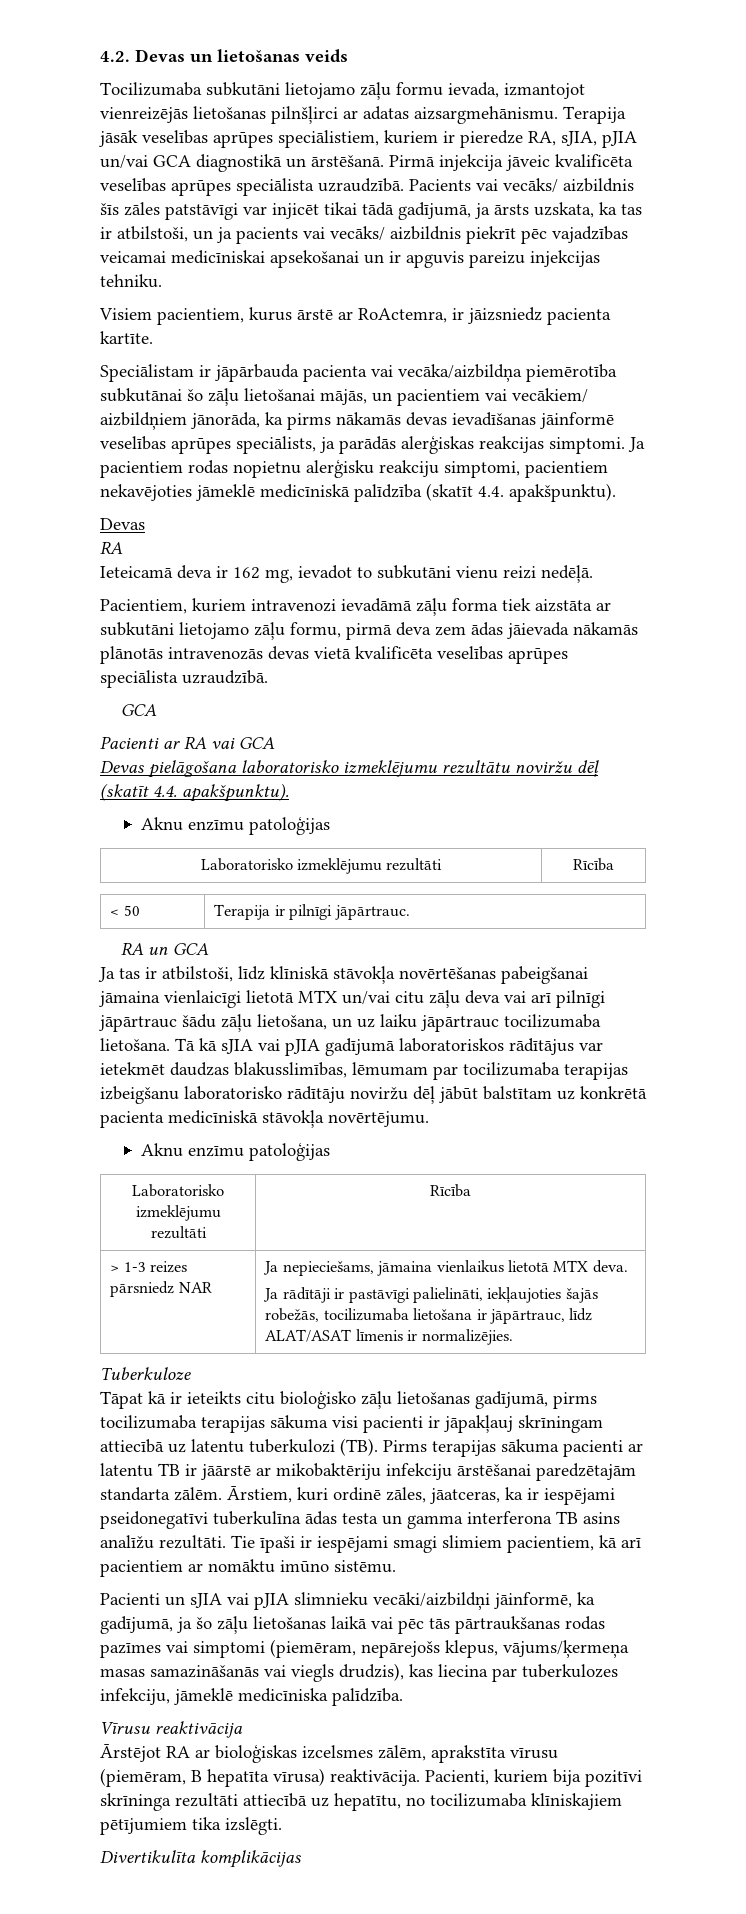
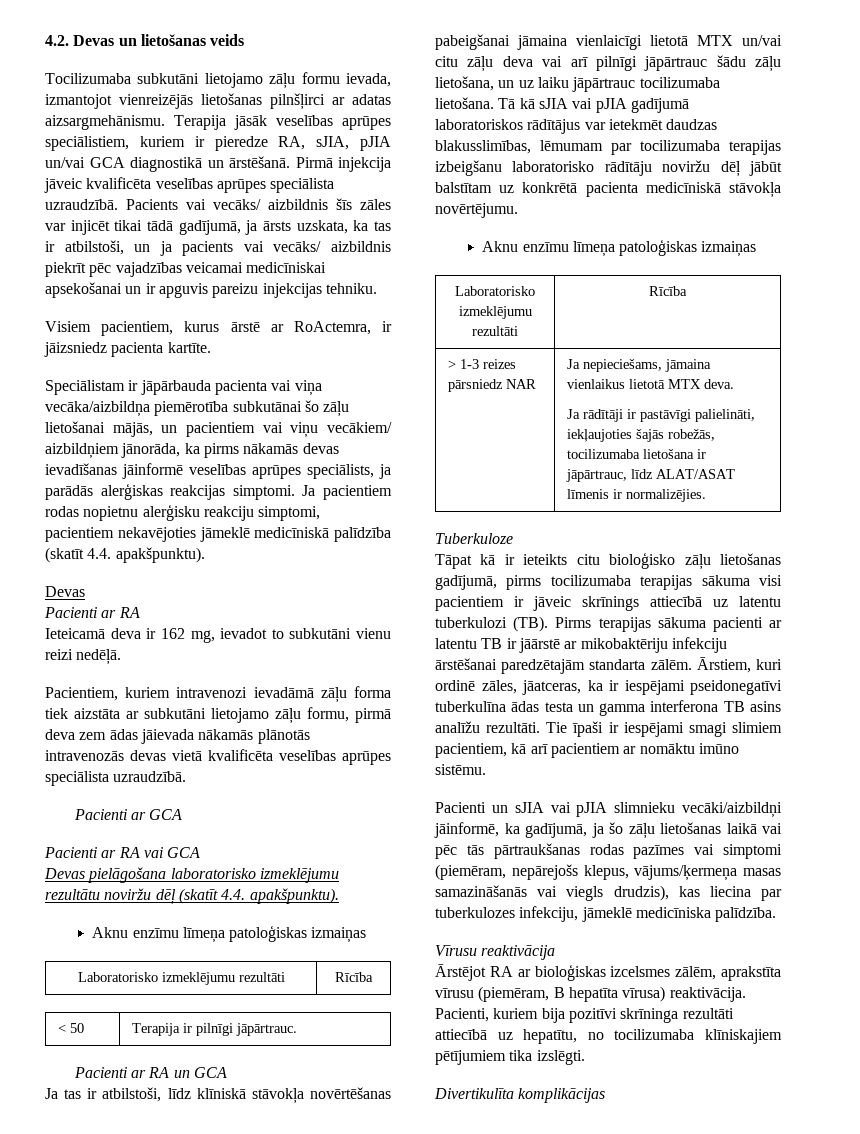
- Pacients vai vecāks/ aizbildnis šīs zāles patstāvīgi var injicēt tikai tādā gadījumā, ja ārsts uzskata, ka tas ir atbilstoši, un ja pacients vai vecāks/ aizbildnis piekrīt pēc vajadzības veicamai medicīniskai apsekošanai un ir apguvis pareizu injekcijas tehniku.
+ Pacients vai vecāks/ aizbildnis šīs zāles var injicēt tikai tādā gadījumā, ja ārsts uzskata, ka tas ir atbilstoši, un ja pacients vai vecāks/ aizbildnis piekrīt pēc vajadzības veicamai medicīniskai apsekošanai un ir apguvis pareizu injekcijas tehniku.
- Speciālistam ir jāpārbauda pacienta vai vecāka/aizbildņa piemērotība subkutānai šo zāļu lietošanai mājās, un pacientiem vai vecākiem/ aizbildņiem jānorāda, ka pirms nākamās devas ievadīšanas jāinformē veselības aprūpes speciālists, ja parādās alerģiskas reakcijas simptomi.
+ Speciālistam ir jāpārbauda pacienta vai viņa vecāka/aizbildņa piemērotība subkutānai šo zāļu lietošanai mājās, un pacientiem vai viņu vecākiem/ aizbildņiem jānorāda, ka pirms nākamās devas ievadīšanas jāinformē veselības aprūpes speciālists, ja parādās alerģiskas reakcijas simptomi.
  Ja pacientiem rodas nopietnu alerģisku reakciju simptomi, pacientiem nekavējoties jāmeklē medicīniskā palīdzība (skatīt 4.4. apakšpunktu).
  Devas
- RA
+ Pacienti ar RA
  Pacientiem, kuriem intravenozi ievadāmā zāļu forma tiek aizstāta ar subkutāni lietojamo zāļu formu, pirmā deva zem ādas jāievada nākamās plānotās intravenozās devas vietā kvalificēta veselības aprūpes speciālista uzraudzībā.
- GCA
+ Pacienti ar GCA
  Devas pielāgošana laboratorisko izmeklējumu rezultātu noviržu dēļ (skatīt 4.4. apakšpunktu).
- Aknu enzīmu patoloģijas
+ Aknu enzīmu līmeņa patoloģiskas izmaiņas
- RA un GCA
+ Pacienti ar RA un GCA
  Tā kā sJIA vai pJIA gadījumā laboratoriskos rādītājus var ietekmēt daudzas blakusslimības, lēmumam par tocilizumaba terapijas izbeigšanu laboratorisko rādītāju noviržu dēļ jābūt balstītam uz konkrētā pacienta medicīniskā stāvokļa novērtējumu.
- Aknu enzīmu patoloģijas
+ Aknu enzīmu līmeņa patoloģiskas izmaiņas
- Tāpat kā ir ieteikts citu bioloģisko zāļu lietošanas gadījumā, pirms tocilizumaba terapijas sākuma visi pacienti ir jāpakļauj skrīningam attiecībā uz latentu tuberkulozi (TB). Pirms terapijas sākuma pacienti ar latentu TB ir jāārstē ar mikobaktēriju infekciju ārstēšanai paredzētajām standarta zālēm.
+ Tāpat kā ir ieteikts citu bioloģisko zāļu lietošanas gadījumā, pirms tocilizumaba terapijas sākuma visi pacientiem ir jāveic skrīnings attiecībā uz latentu tuberkulozi (TB). Pirms terapijas sākuma pacienti ar latentu TB ir jāārstē ar mikobaktēriju infekciju ārstēšanai paredzētajām standarta zālēm.

